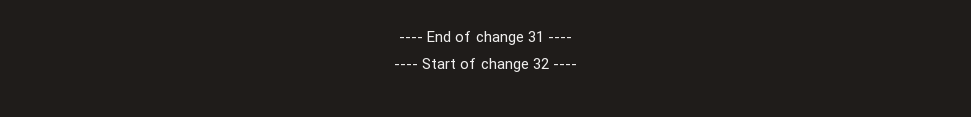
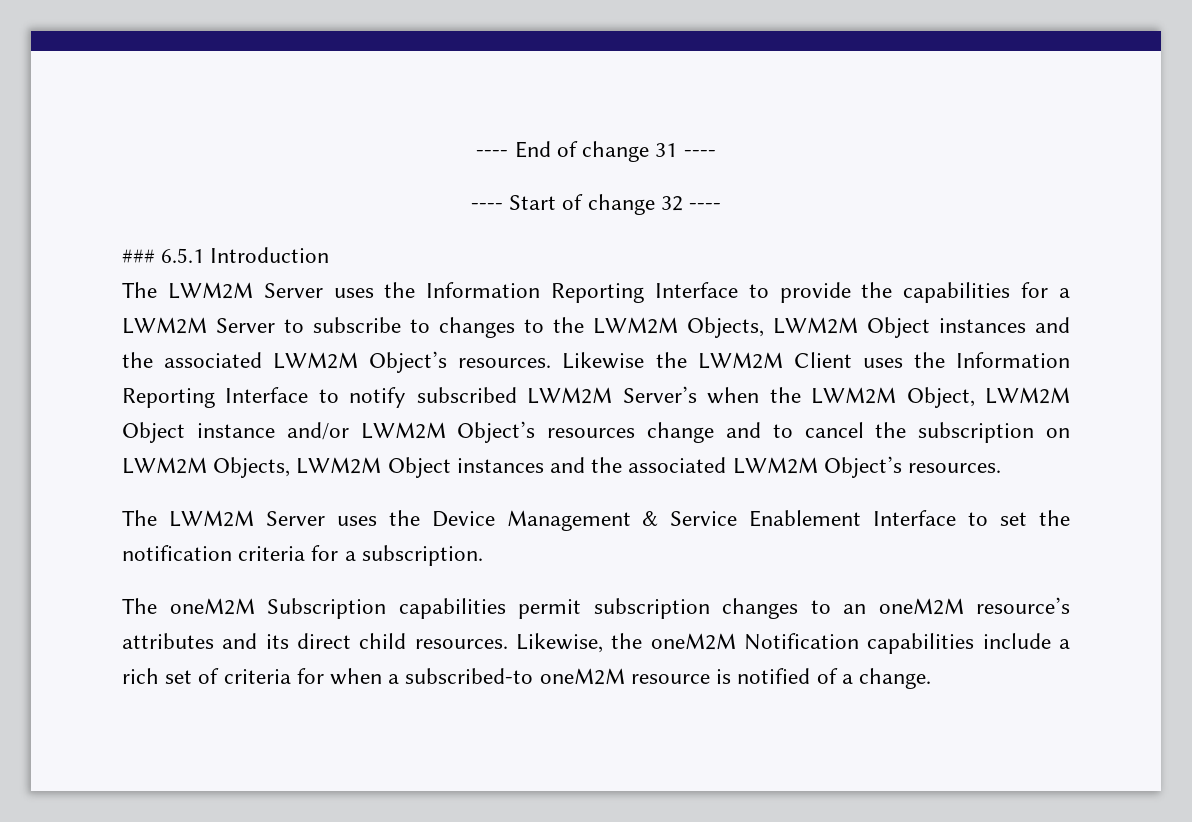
+ ### 6.5.1 Introduction
+ The LWM2M Server uses the Information Reporting Interface to provide the capabilities for a LWM2M Server to subscribe to changes to the LWM2M Objects, LWM2M Object instances and the associated LWM2M Object’s resources. Likewise the LWM2M Client uses the Information Reporting Interface to notify subscribed LWM2M Server’s when the LWM2M Object, LWM2M Object instance and/or LWM2M Object’s resources change and to cancel the subscription on LWM2M Objects, LWM2M Object instances and the associated LWM2M Object’s resources.
+ The LWM2M Server uses the Device Management & Service Enablement Interface to set the notification criteria for a subscription.
+ The oneM2M Subscription capabilities permit subscription changes to an oneM2M resource’s attributes and its direct child resources. Likewise, the oneM2M Notification capabilities include a rich set of criteria for when a subscribed-to oneM2M resource is notified of a change.

